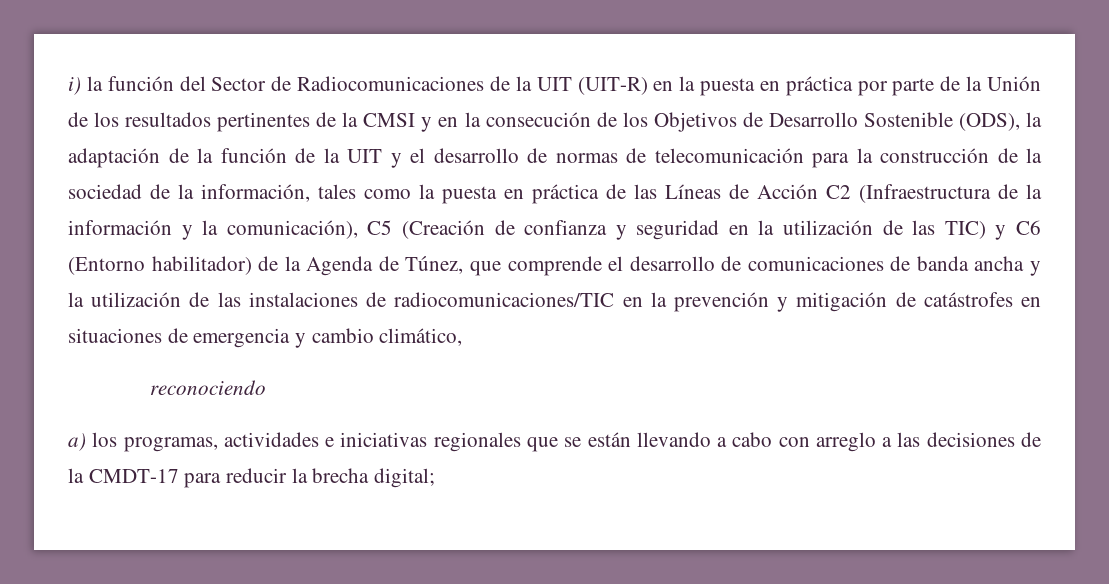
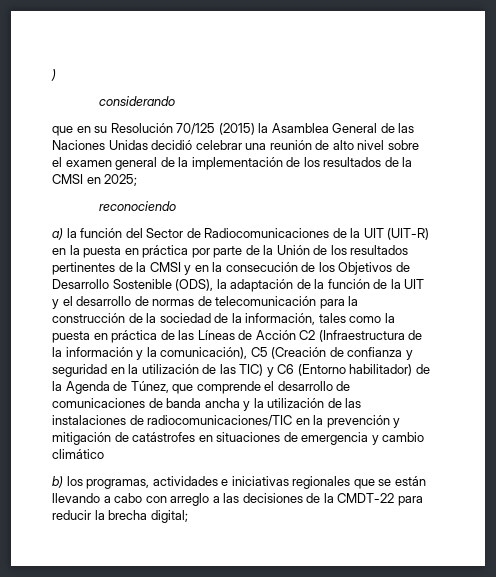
- i) la función del Sector de Radiocomunicaciones de la UIT (UIT-R) en la puesta en práctica por parte de la Unión de los resultados pertinentes de la CMSI y en la consecución de los Objetivos de Desarrollo Sostenible (ODS), la adaptación de la función de la UIT y el desarrollo de normas de telecomunicación para la construcción de la sociedad de la información, tales como la puesta en práctica de las Líneas de Acción C2 (Infraestructura de la información y la comunicación), C5 (Creación de confianza y seguridad en la utilización de las TIC) y C6 (Entorno habilitador) de la Agenda de Túnez, que comprende el desarrollo de comunicaciones de banda ancha y la utilización de las instalaciones de radiocomunicaciones/TIC en la prevención y mitigación de catástrofes en situaciones de emergencia y cambio climático,
+ )
+ considerando
+ que en su Resolución 70/125 (2015) la Asamblea General de las Naciones Unidas decidió celebrar una reunión de alto nivel sobre el examen general de la implementación de los resultados de la CMSI en 2025;
  reconociendo
- a) los programas, actividades e iniciativas regionales que se están llevando a cabo con arreglo a las decisiones de la CMDT-17 para reducir la brecha digital;
+ a) la función del Sector de Radiocomunicaciones de la UIT (UIT-R) en la puesta en práctica por parte de la Unión de los resultados pertinentes de la CMSI y en la consecución de los Objetivos de Desarrollo Sostenible (ODS), la adaptación de la función de la UIT y el desarrollo de normas de telecomunicación para la construcción de la sociedad de la información, tales como la puesta en práctica de las Líneas de Acción C2 (Infraestructura de la información y la comunicación), C5 (Creación de confianza y seguridad en la utilización de las TIC) y C6 (Entorno habilitador) de la Agenda de Túnez, que comprende el desarrollo de comunicaciones de banda ancha y la utilización de las instalaciones de radiocomunicaciones/TIC en la prevención y mitigación de catástrofes en situaciones de emergencia y cambio climático
+ b) los programas, actividades e iniciativas regionales que se están llevando a cabo con arreglo a las decisiones de la CMDT-22 para reducir la brecha digital;

